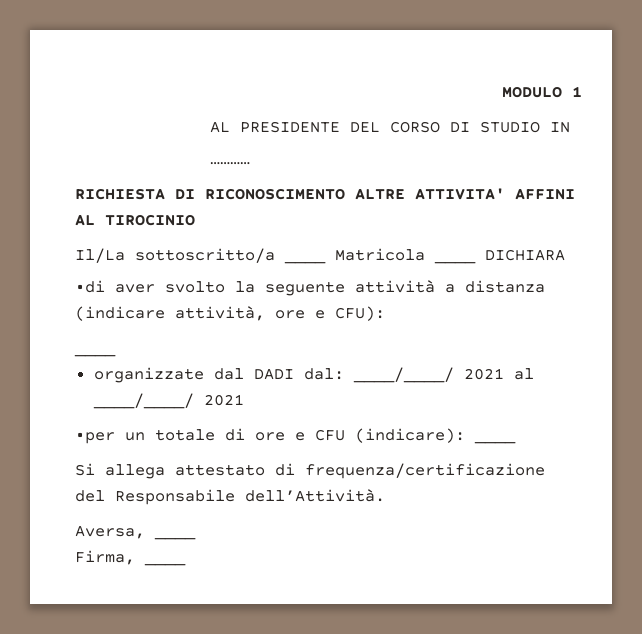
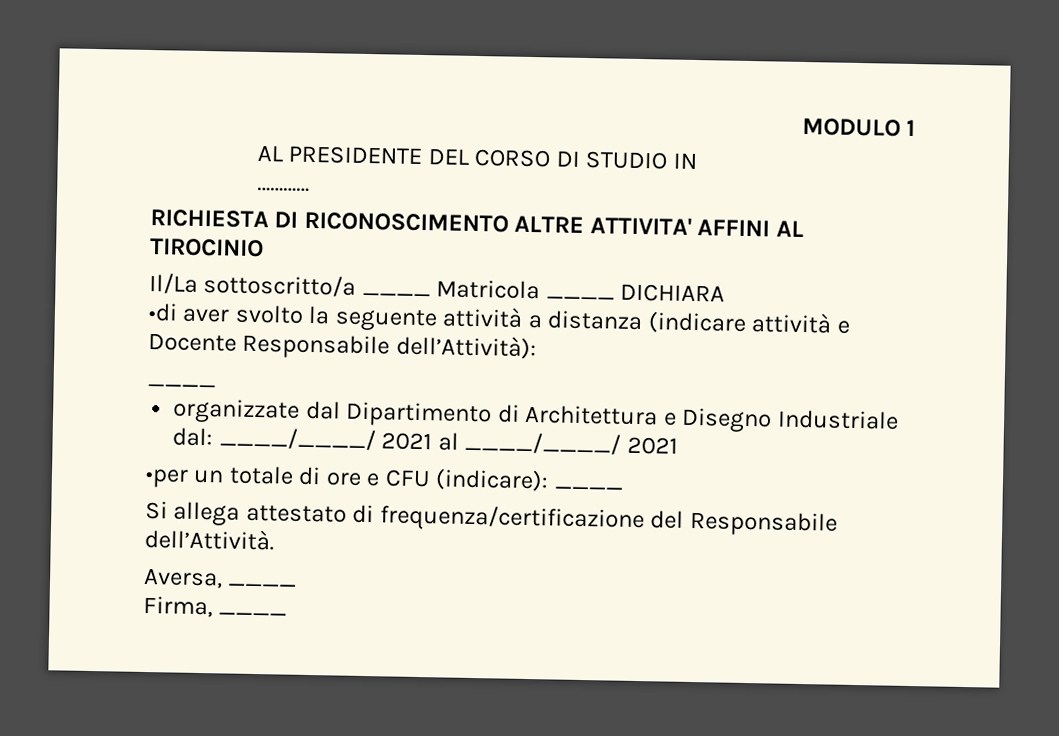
- •di aver svolto la seguente attività a distanza (indicare attività, ore e CFU):
+ •di aver svolto la seguente attività a distanza (indicare attività e Docente Responsabile dell’Attività):
  ____
- organizzate dal DADI dal: ____/____/ 2021 al ____/____/ 2021
+ organizzate dal Dipartimento di Architettura e Disegno Industriale dal: ____/____/ 2021 al ____/____/ 2021

